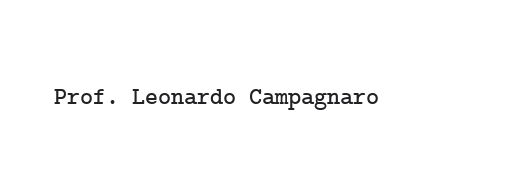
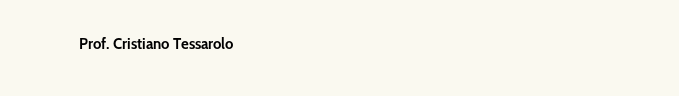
- Prof. Leonardo Campagnaro
+ Prof. Cristiano Tessarolo

